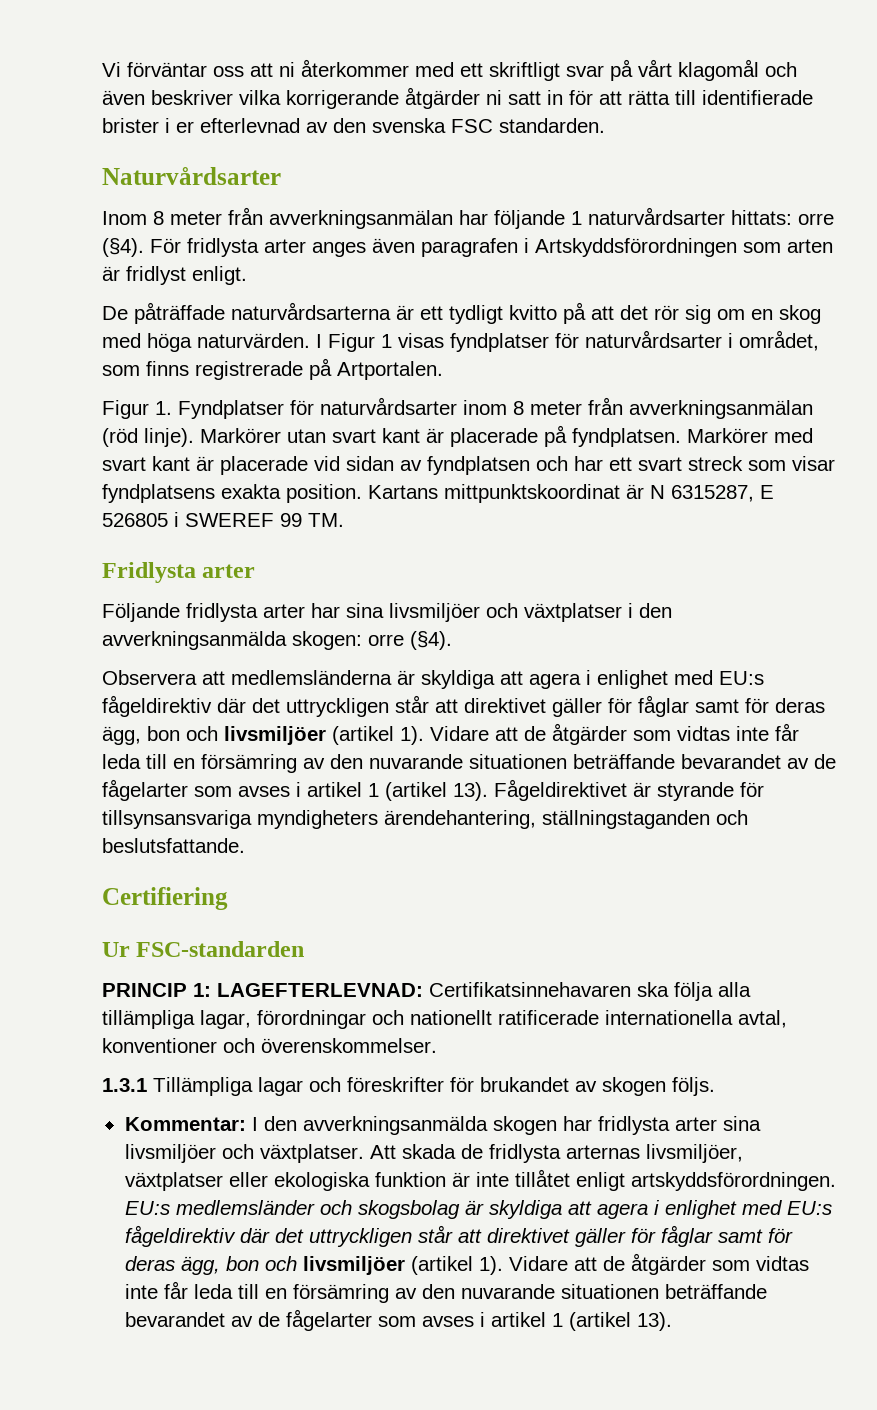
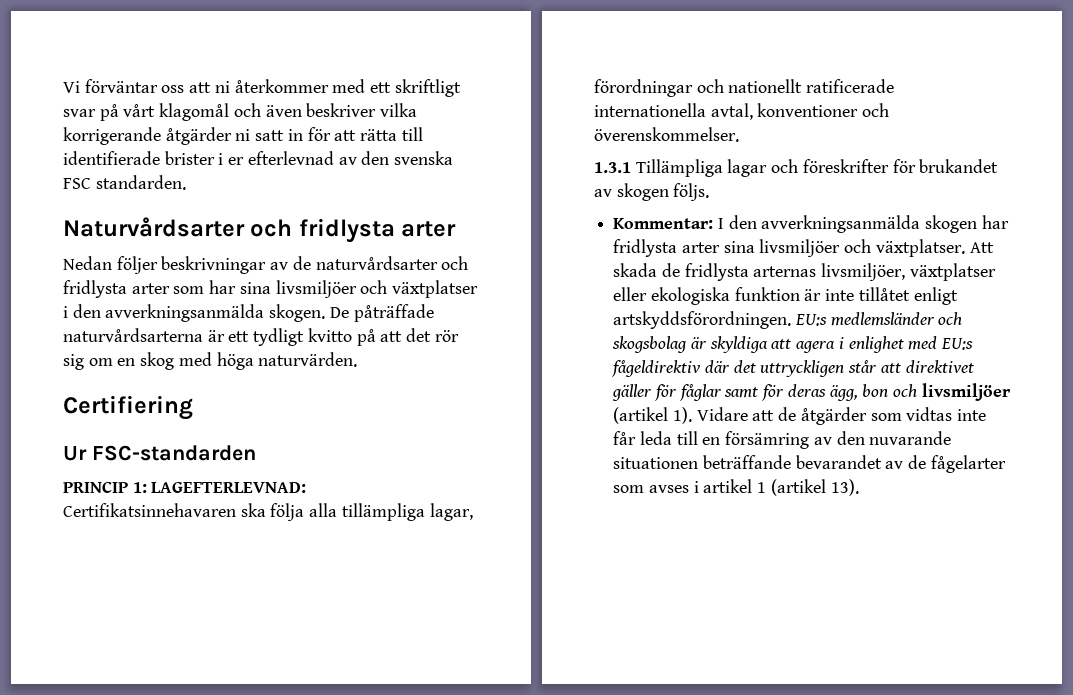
- Naturvårdsarter
- Inom 8 meter från avverkningsanmälan har följande 1 naturvårdsarter hittats: orre (§4). För fridlysta arter anges även paragrafen i Artskyddsförordningen som arten är fridlyst enligt.
- De påträffade naturvårdsarterna är ett tydligt kvitto på att det rör sig om en skog med höga naturvärden. I Figur 1 visas fyndplatser för naturvårdsarter i området, som finns registrerade på Artportalen.
- Figur 1. Fyndplatser för naturvårdsarter inom 8 meter från avverkningsanmälan (röd linje). Markörer utan svart kant är placerade på fyndplatsen. Markörer med svart kant är placerade vid sidan av fyndplatsen och har ett svart streck som visar fyndplatsens exakta position. Kartans mittpunktskoordinat är N 6315287, E 526805 i SWEREF 99 TM.
- Fridlysta arter
- Följande fridlysta arter har sina livsmiljöer och växtplatser i den avverkningsanmälda skogen: orre (§4).
- Observera att medlemsländerna är skyldiga att agera i enlighet med EU:s fågeldirektiv där det uttryckligen står att direktivet gäller för fåglar samt för deras ägg, bon och livsmiljöer (artikel 1). Vidare att de åtgärder som vidtas inte får leda till en försämring av den nuvarande situationen beträffande bevarandet av de fågelarter som avses i artikel 1 (artikel 13). Fågeldirektivet är styrande för tillsynsansvariga myndigheters ärendehantering, ställningstaganden och beslutsfattande.
+ Naturvårdsarter och fridlysta arter
+ Nedan följer beskrivningar av de naturvårdsarter och fridlysta arter som har sina livsmiljöer och växtplatser i den avverkningsanmälda skogen. De påträffade naturvårdsarterna är ett tydligt kvitto på att det rör sig om en skog med höga naturvärden.

